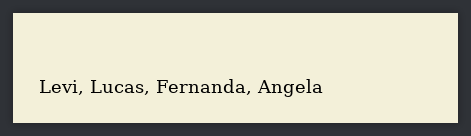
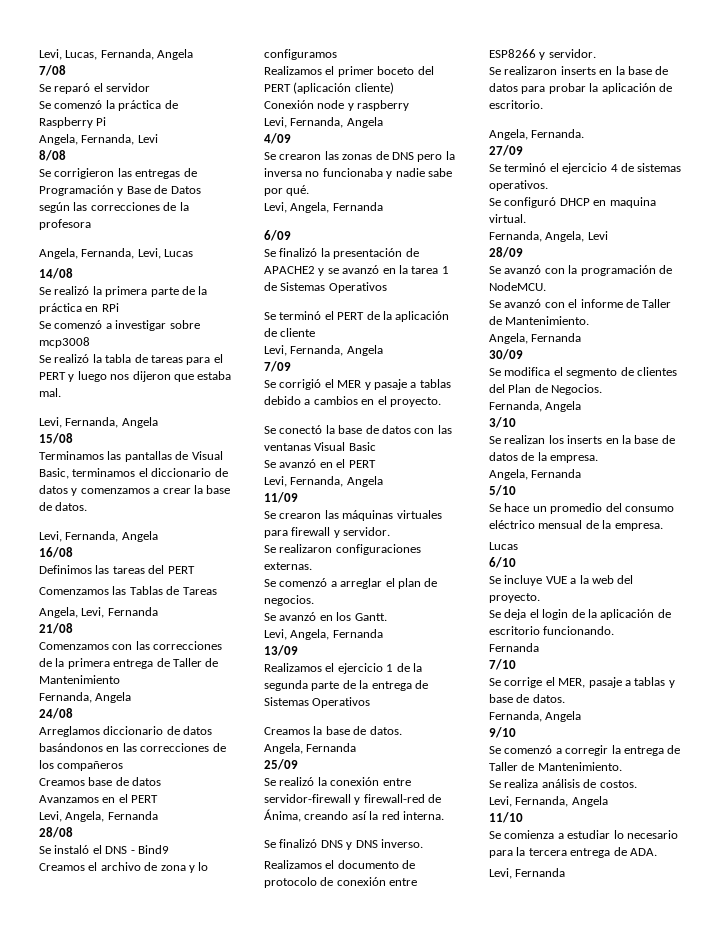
+ 7/08
+ Se reparó el servidor
+ Se comenzó la práctica de Raspberry Pi
+ Angela, Fernanda, Levi
+ 8/08
+ Se corrigieron las entregas de Programación y Base de Datos según las correcciones de la profesora
+ Angela, Fernanda, Levi, Lucas
+ 14/08
+ Se realizó la primera parte de la práctica en RPi
+ Se comenzó a investigar sobre mcp3008
+ Se realizó la tabla de tareas para el PERT y luego nos dijeron que estaba mal.
+ Levi, Fernanda, Angela
+ 15/08
+ Terminamos las pantallas de Visual Basic, terminamos el diccionario de datos y comenzamos a crear la base de datos.
+ Levi, Fernanda, Angela
+ 16/08
+ Definimos las tareas del PERT
+ Comenzamos las Tablas de Tareas
+ Angela, Levi, Fernanda
+ 21/08
+ Comenzamos con las correcciones de la primera entrega de Taller de Mantenimiento
+ Fernanda, Angela
+ 24/08
+ Arreglamos diccionario de datos basándonos en las correcciones de los compañeros
+ Creamos base de datos
+ Avanzamos en el PERT
+ Levi, Angela, Fernanda
+ 28/08
+ Se instaló el DNS - Bind9
+ Creamos el archivo de zona y lo configuramos
+ Realizamos el primer boceto del PERT (aplicación cliente)
+ Conexión node y raspberry
+ Levi, Fernanda, Angela
+ 4/09
+ Se crearon las zonas de DNS pero la inversa no funcionaba y nadie sabe por qué.
+ Levi, Angela, Fernanda
+ 6/09
+ Se finalizó la presentación de APACHE2 y se avanzó en la tarea 1 de Sistemas Operativos
+ Se terminó el PERT de la aplicación de cliente
+ Levi, Fernanda, Angela
+ 7/09
+ Se corrigió el MER y pasaje a tablas debido a cambios en el proyecto.
+ Se conectó la base de datos con las ventanas Visual Basic
+ Se avanzó en el PERT
+ Levi, Fernanda, Angela
+ 11/09
+ Se crearon las máquinas virtuales para firewall y servidor.
+ Se realizaron configuraciones externas.
+ Se comenzó a arreglar el plan de negocios.
+ Se avanzó en los Gantt.
+ Levi, Angela, Fernanda
+ 13/09
+ Realizamos el ejercicio 1 de la segunda parte de la entrega de Sistemas Operativos
+ Creamos la base de datos.
+ Angela, Fernanda
+ 25/09
+ Se realizó la conexión entre servidor-firewall y firewall-red de Ánima, creando así la red interna.
+ Se finalizó DNS y DNS inverso.
+ Realizamos el documento de protocolo de conexión entre ESP8266 y servidor.
+ Se realizaron inserts en la base de datos para probar la aplicación de escritorio.
+ Angela, Fernanda.
+ 27/09
+ Se terminó el ejercicio 4 de sistemas operativos.
+ Se configuró DHCP en maquina virtual.
+ Fernanda, Angela, Levi
+ 28/09
+ Se avanzó con la programación de NodeMCU.
+ Se avanzó con el informe de Taller de Mantenimiento.
+ Angela, Fernanda
+ 30/09
+ Se modifica el segmento de clientes del Plan de Negocios.
+ Fernanda, Angela
+ 3/10
+ Se realizan los inserts en la base de datos de la empresa.
+ Angela, Fernanda
+ 5/10
+ Se hace un promedio del consumo eléctrico mensual de la empresa.
+ Lucas
+ 6/10
+ Se incluye VUE a la web del proyecto.
+ Se deja el login de la aplicación de escritorio funcionando.
+ Fernanda
+ 7/10
+ Se corrige el MER, pasaje a tablas y base de datos.
+ Fernanda, Angela
+ 9/10
+ Se comenzó a corregir la entrega de Taller de Mantenimiento.
+ Se realiza análisis de costos.
+ Levi, Fernanda, Angela
+ 11/10
+ Se comienza a estudiar lo necesario para la tercera entrega de ADA.
+ Levi, Fernanda

